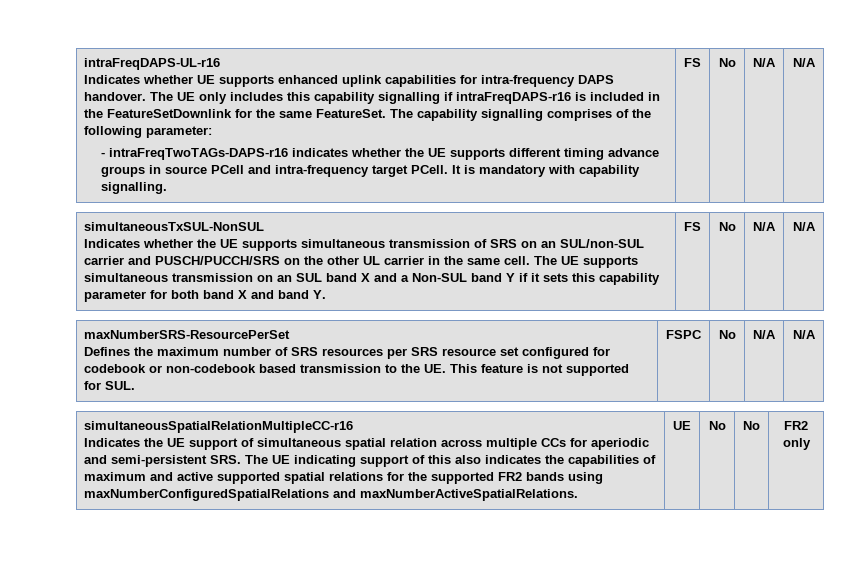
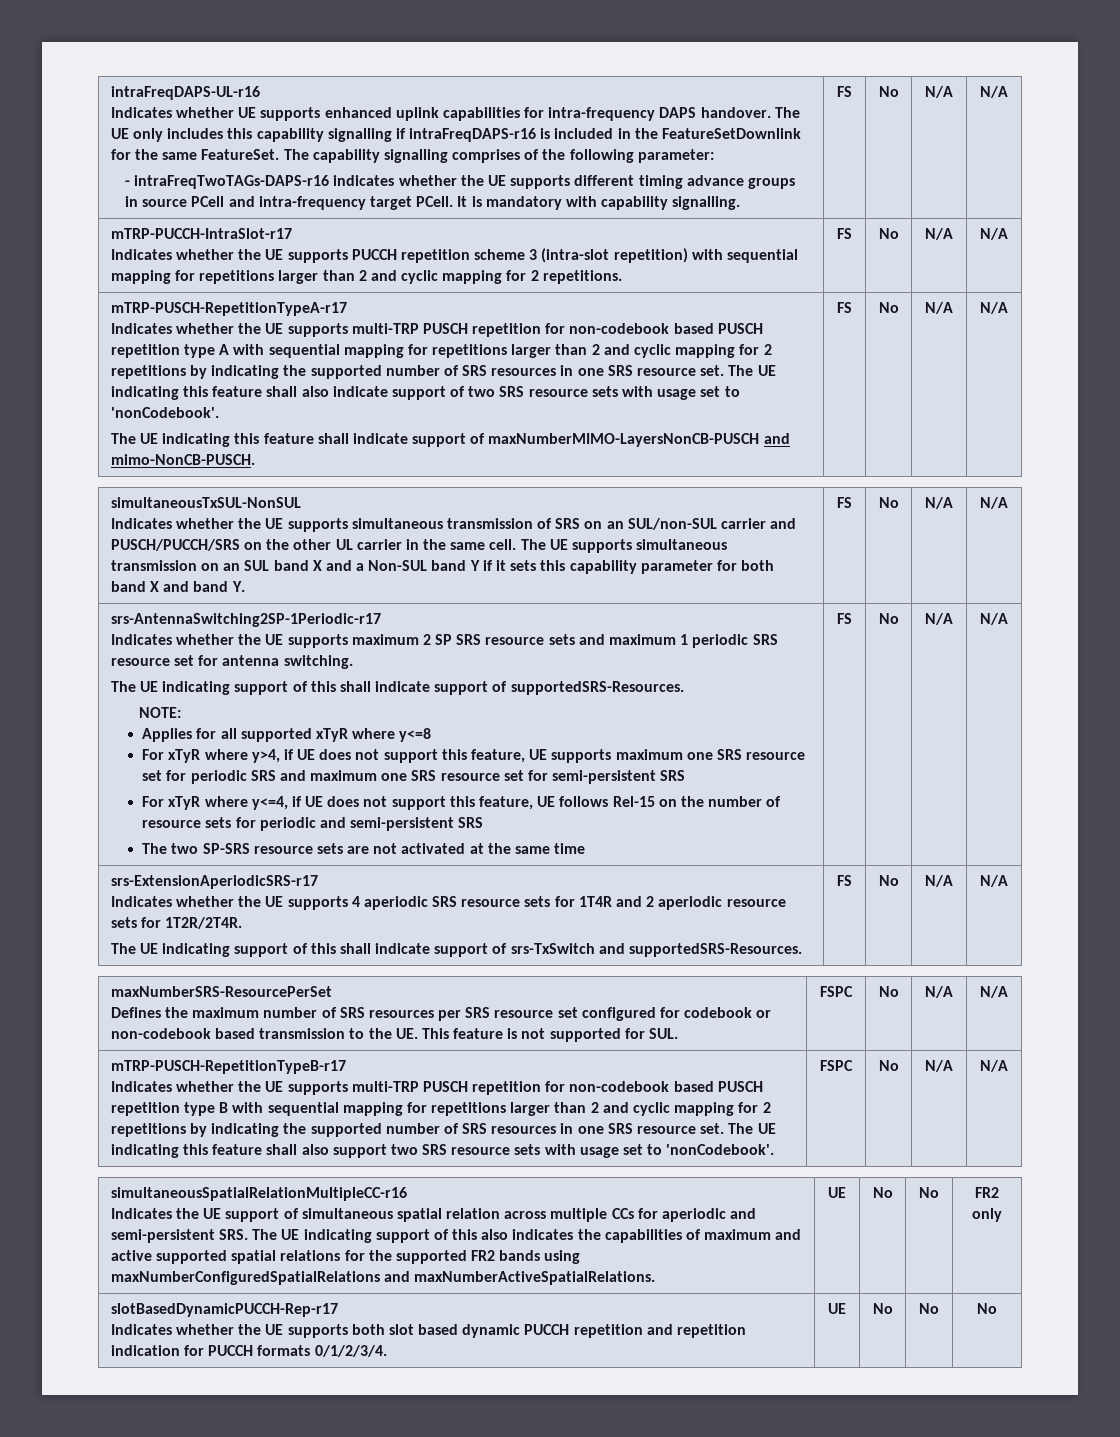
+ mTRP-PUCCH-IntraSlot-r17
+ Indicates whether the UE supports PUCCH repetition scheme 3 (intra-slot repetition) with sequential mapping for repetitions larger than 2 and cyclic mapping for 2 repetitions. | FS | No | N/A | N/A
+ mTRP-PUSCH-RepetitionTypeA-r17
+ Indicates whether the UE supports multi-TRP PUSCH repetition for non-codebook based PUSCH repetition type A with sequential mapping for repetitions larger than 2 and cyclic mapping for 2 repetitions by indicating the supported number of SRS resources in one SRS resource set. The UE indicating this feature shall also indicate support of two SRS resource sets with usage set to 'nonCodebook'.
+ The UE indicating this feature shall indicate support of maxNumberMIMO-LayersNonCB-PUSCH and mimo-NonCB-PUSCH. | FS | No | N/A | N/A
+ srs-AntennaSwitching2SP-1Periodic-r17
+ Indicates whether the UE supports maximum 2 SP SRS resource sets and maximum 1 periodic SRS resource set for antenna switching.
+ The UE indicating support of this shall indicate support of supportedSRS-Resources.
+ NOTE:
+ Applies for all supported xTyR where y<=8
+ For xTyR where y>4, if UE does not support this feature, UE supports maximum one SRS resource set for periodic SRS and maximum one SRS resource set for semi-persistent SRS
+ For xTyR where y<=4, if UE does not support this feature, UE follows Rel-15 on the number of resource sets for periodic and semi-persistent SRS
+ The two SP-SRS resource sets are not activated at the same time | FS | No | N/A | N/A
+ srs-ExtensionAperiodicSRS-r17
+ Indicates whether the UE supports 4 aperiodic SRS resource sets for 1T4R and 2 aperiodic resource sets for 1T2R/2T4R.
+ The UE indicating support of this shall indicate support of srs-TxSwitch and supportedSRS-Resources. | FS | No | N/A | N/A
+ mTRP-PUSCH-RepetitionTypeB-r17
+ Indicates whether the UE supports multi-TRP PUSCH repetition for non-codebook based PUSCH repetition type B with sequential mapping for repetitions larger than 2 and cyclic mapping for 2 repetitions by indicating the supported number of SRS resources in one SRS resource set. The UE indicating this feature shall also support two SRS resource sets with usage set to 'nonCodebook'. | FSPC | No | N/A | N/A
+ slotBasedDynamicPUCCH-Rep-r17
+ Indicates whether the UE supports both slot based dynamic PUCCH repetition and repetition indication for PUCCH formats 0/1/2/3/4. | UE | No | No | No

